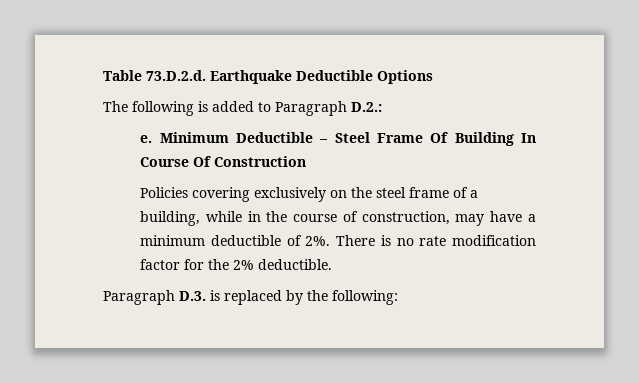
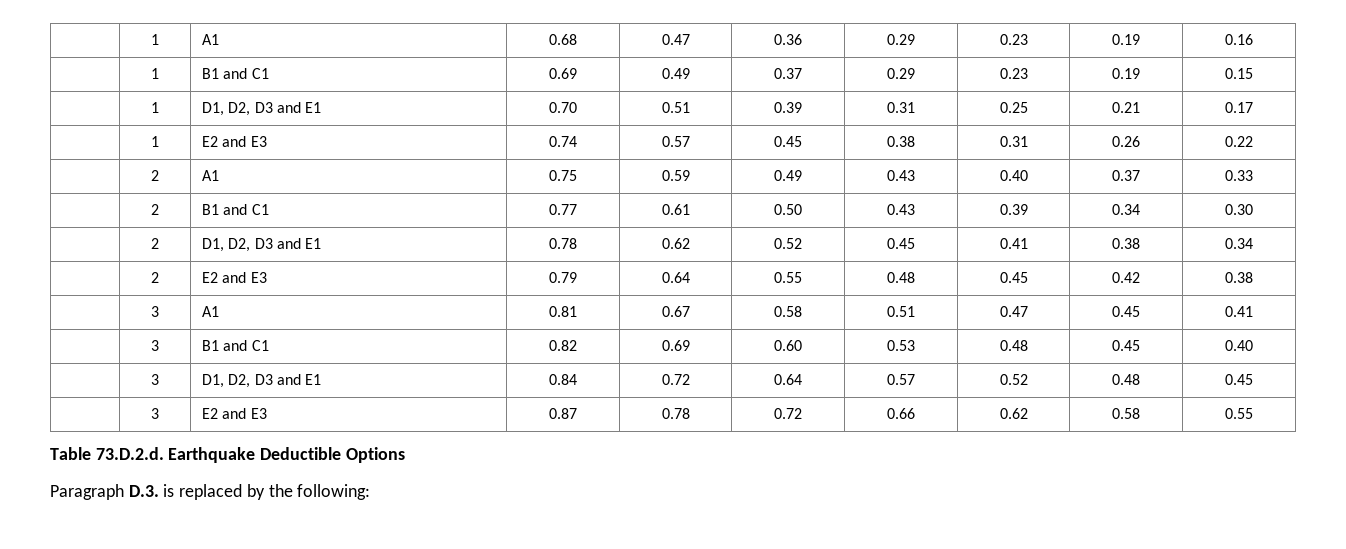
+ | 1 | A1 | 0.68 | 0.47 | 0.36 | 0.29 | 0.23 | 0.19 | 0.16
+ | 1 | B1 and C1 | 0.69 | 0.49 | 0.37 | 0.29 | 0.23 | 0.19 | 0.15
+ | 1 | D1, D2, D3 and E1 | 0.70 | 0.51 | 0.39 | 0.31 | 0.25 | 0.21 | 0.17
+ | 1 | E2 and E3 | 0.74 | 0.57 | 0.45 | 0.38 | 0.31 | 0.26 | 0.22
+ | 2 | A1 | 0.75 | 0.59 | 0.49 | 0.43 | 0.40 | 0.37 | 0.33
+ | 2 | B1 and C1 | 0.77 | 0.61 | 0.50 | 0.43 | 0.39 | 0.34 | 0.30
+ | 2 | D1, D2, D3 and E1 | 0.78 | 0.62 | 0.52 | 0.45 | 0.41 | 0.38 | 0.34
+ | 2 | E2 and E3 | 0.79 | 0.64 | 0.55 | 0.48 | 0.45 | 0.42 | 0.38
+ | 3 | A1 | 0.81 | 0.67 | 0.58 | 0.51 | 0.47 | 0.45 | 0.41
+ | 3 | B1 and C1 | 0.82 | 0.69 | 0.60 | 0.53 | 0.48 | 0.45 | 0.40
+ | 3 | D1, D2, D3 and E1 | 0.84 | 0.72 | 0.64 | 0.57 | 0.52 | 0.48 | 0.45
+ | 3 | E2 and E3 | 0.87 | 0.78 | 0.72 | 0.66 | 0.62 | 0.58 | 0.55
- The following is added to Paragraph D.2.:
- e. Minimum Deductible – Steel Frame Of Building In Course Of Construction
- Policies covering exclusively on the steel frame of a building, while in the course of construction, may have a minimum deductible of 2%. There is no rate modification factor for the 2% deductible.

